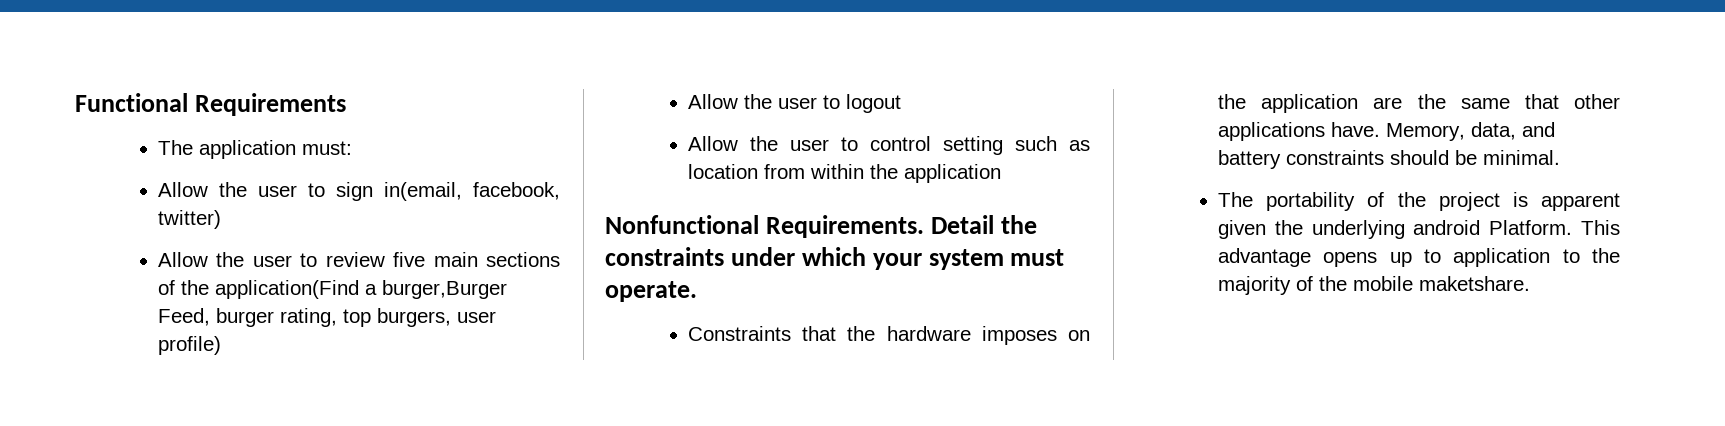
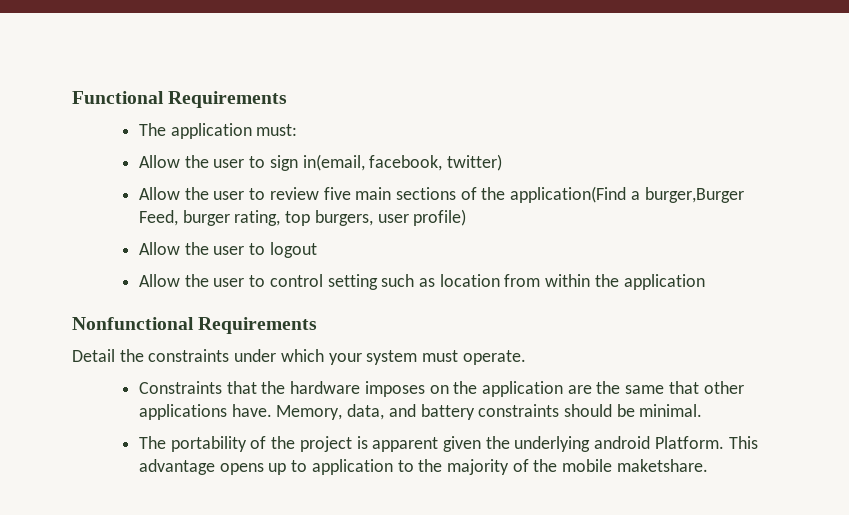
- Nonfunctional Requirements. Detail the constraints under which your system must operate.
+ Nonfunctional Requirements
+ Detail the constraints under which your system must operate.

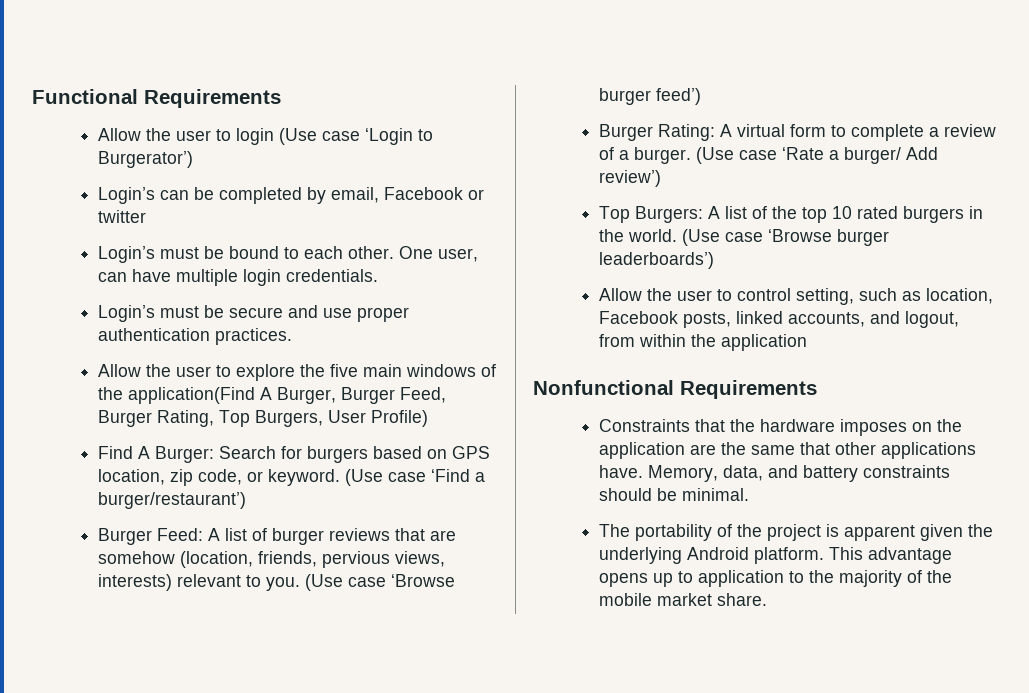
- The application must:
- Allow the user to sign in(email, facebook, twitter)
- Allow the user to review five main sections of the application(Find a burger,Burger Feed, burger rating, top burgers, user profile)
- Allow the user to logout
+ Allow the user to login (Use case ‘Login to Burgerator’)
+ Login’s can be completed by email, Facebook or twitter
+ Login’s must be bound to each other. One user, can have multiple login credentials.
+ Login’s must be secure and use proper authentication practices.
+ Allow the user to explore the five main windows of the application(Find A Burger, Burger Feed, Burger Rating, Top Burgers, User Profile)
+ Find A Burger: Search for burgers based on GPS location, zip code, or keyword. (Use case ‘Find a burger/restaurant’)
+ Burger Feed: A list of burger reviews that are somehow (location, friends, pervious views, interests) relevant to you. (Use case ‘Browse burger feed’)
+ Burger Rating: A virtual form to complete a review of a burger. (Use case ‘Rate a burger/ Add review’)
+ Top Burgers: A list of the top 10 rated burgers in the world. (Use case ‘Browse burger leaderboards’)
- Allow the user to control setting such as location from within the application
+ Allow the user to control setting, such as location, Facebook posts, linked accounts, and logout, from within the application
- Detail the constraints under which your system must operate.
- The portability of the project is apparent given the underlying android Platform.
+ The portability of the project is apparent given the underlying Android platform.
- This advantage opens up to application to the majority of the mobile maketshare.
+ This advantage opens up to application to the majority of the mobile market share.

